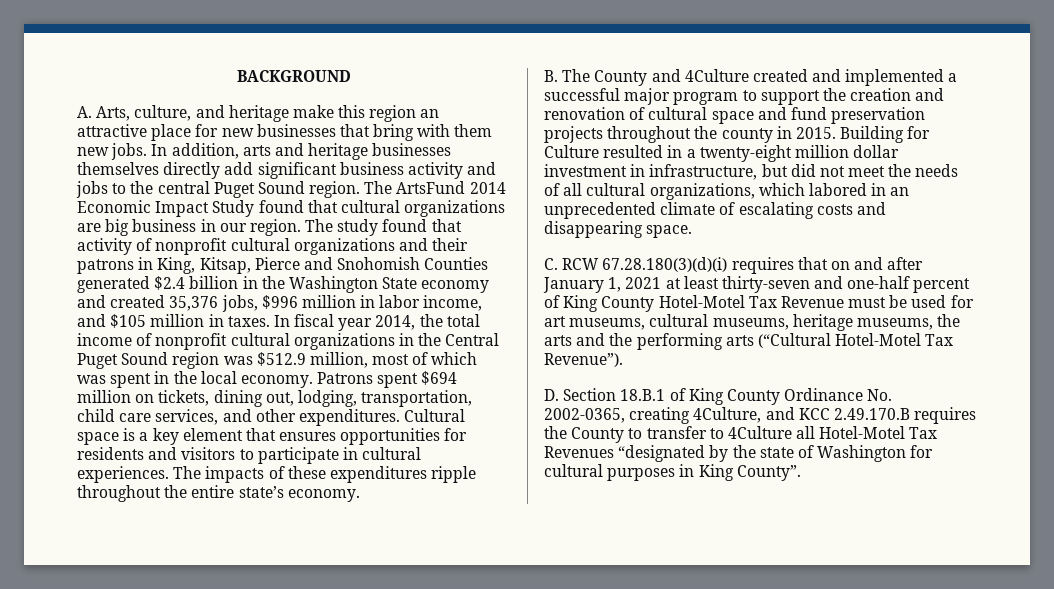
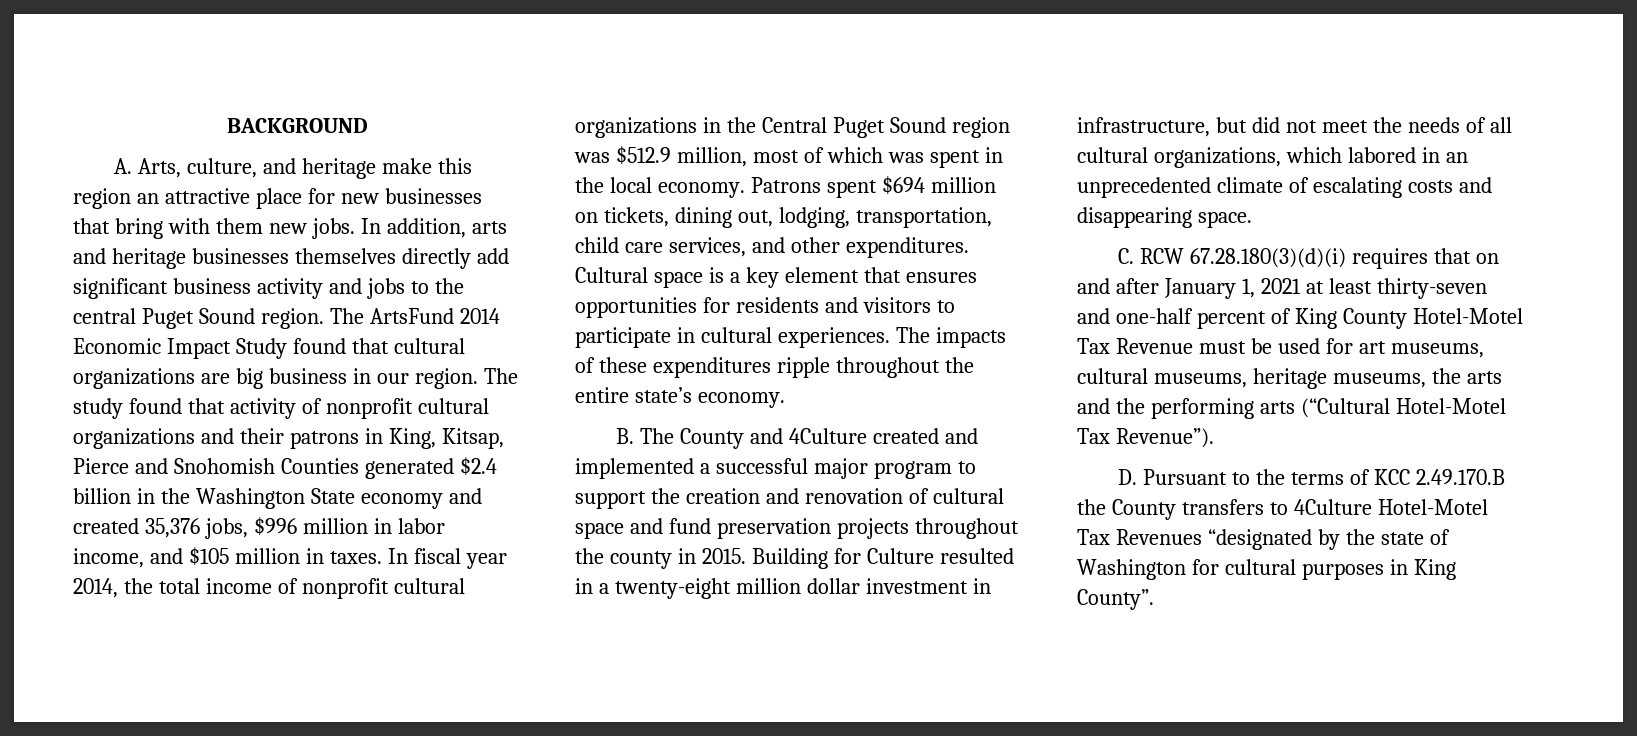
- D. Section 18.B.1 of King County Ordinance No. 2002-0365, creating 4Culture, and KCC 2.49.170.B requires the County to transfer to 4Culture all Hotel-Motel Tax Revenues “designated by the state of Washington for cultural purposes in King County”.
+ D. Pursuant to the terms of KCC 2.49.170.B the County transfers to 4Culture Hotel-Motel Tax Revenues “designated by the state of Washington for cultural purposes in King County”.

